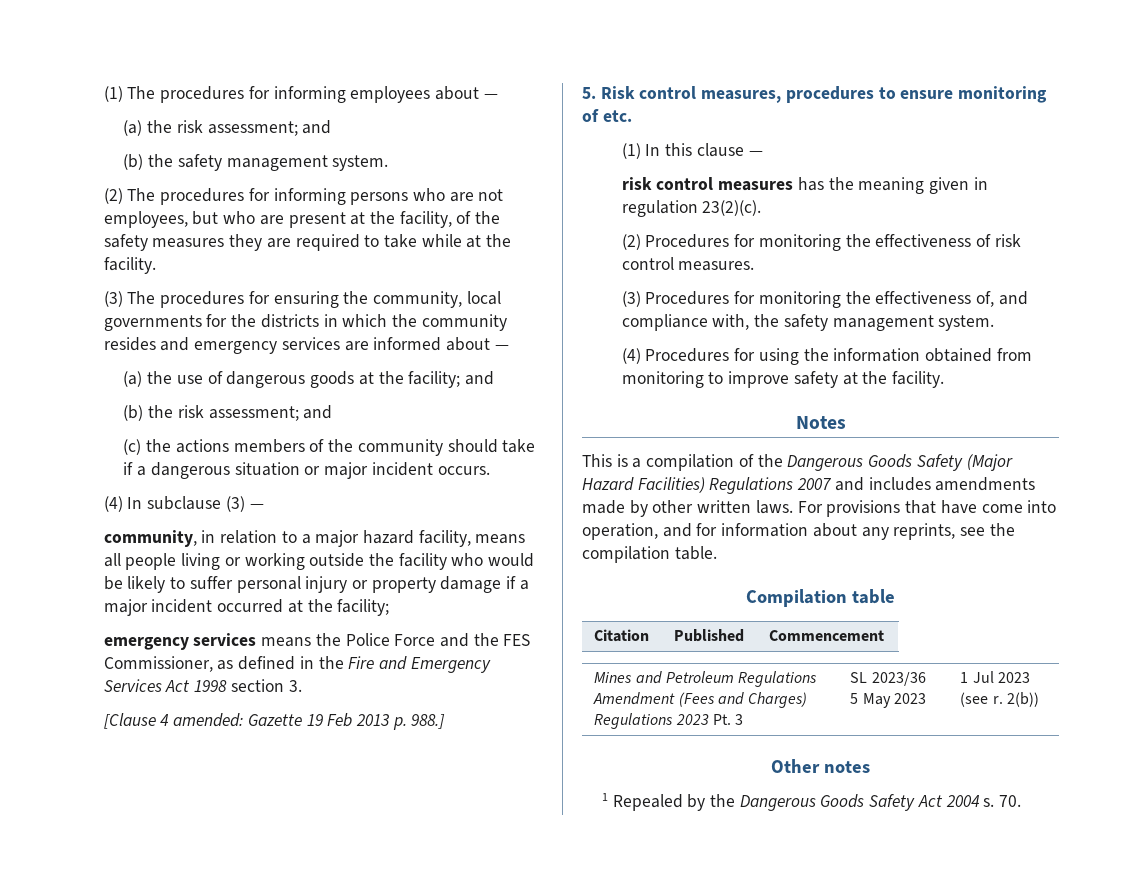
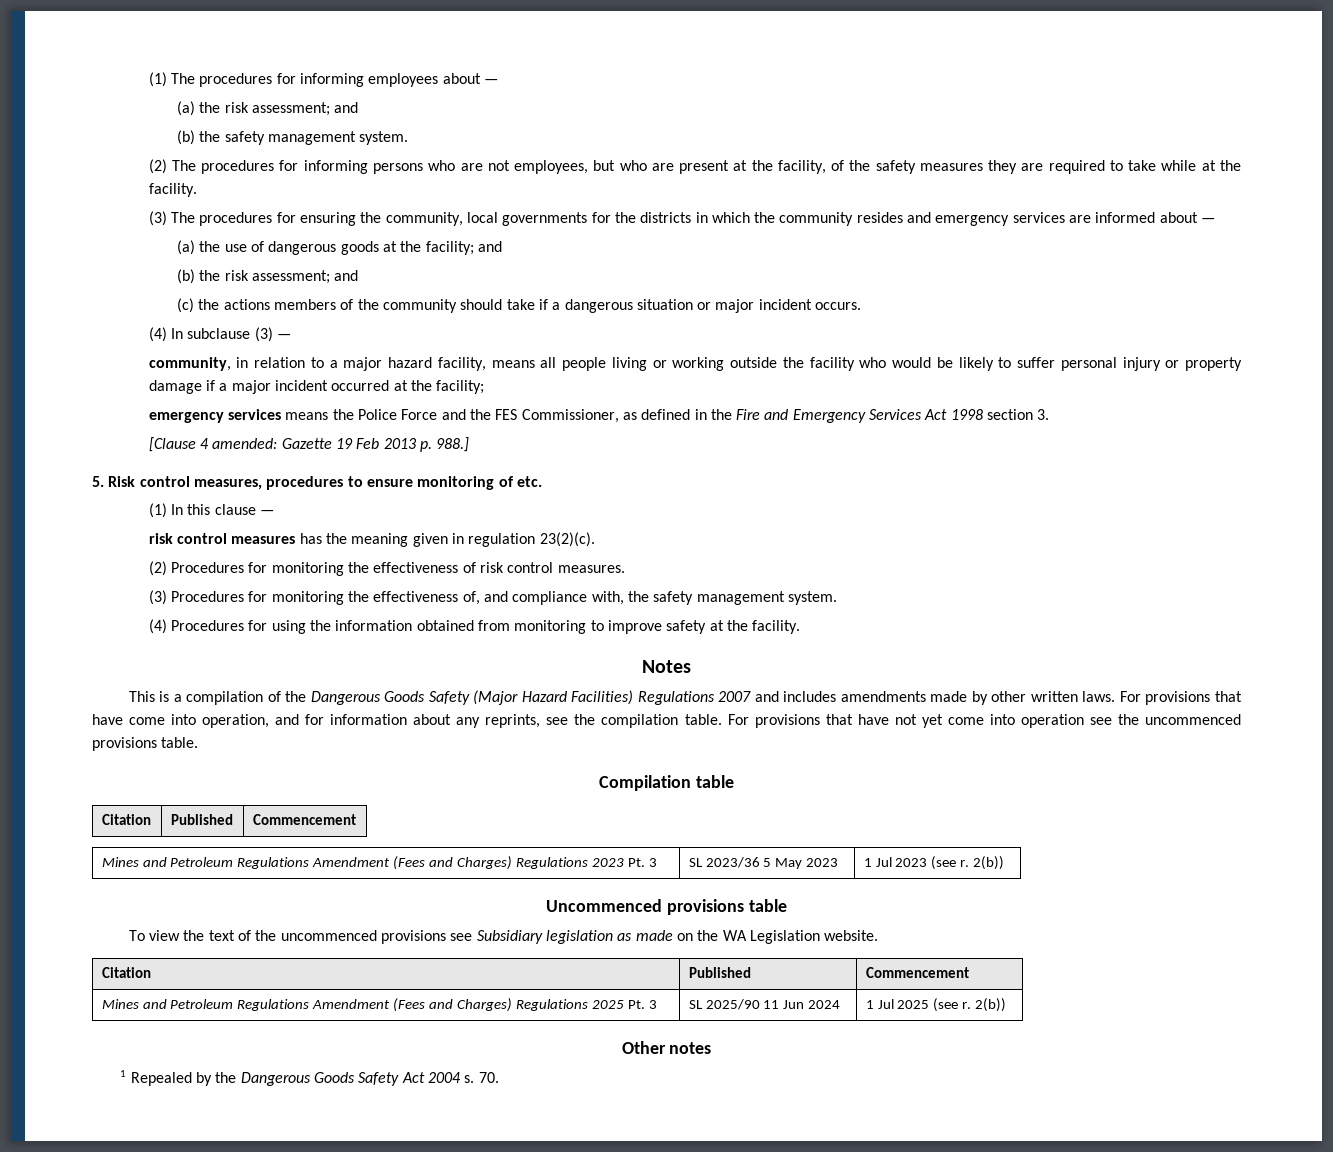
+ For provisions that have not yet come into operation see the uncommenced provisions table.
+ Uncommenced provisions table
+ To view the text of the uncommenced provisions see Subsidiary legislation as made on the WA Legislation website.
+ Citation | Published | Commencement
+ Mines and Petroleum Regulations Amendment (Fees and Charges) Regulations 2025 Pt. 3 | SL 2025/90 11 Jun 2024 | 1 Jul 2025 (see r. 2(b))

